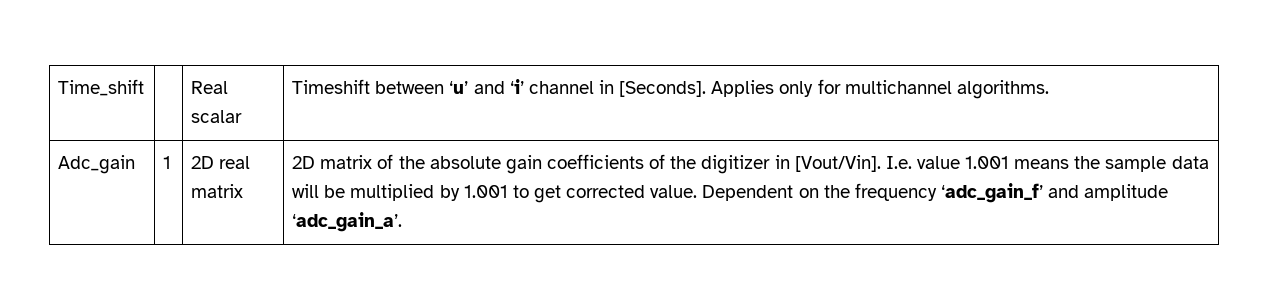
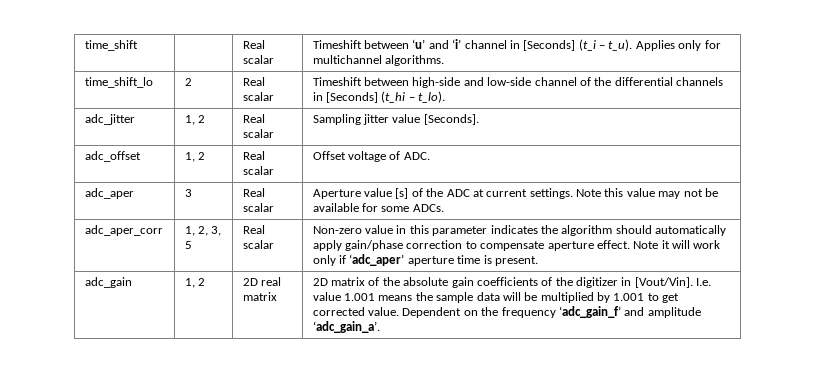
- Time_shift | | Real scalar | Timeshift between ‘u’ and ‘i’ channel in [Seconds]. Applies only for multichannel algorithms.
+ time_shift | | Real scalar | Timeshift between ‘u’ and ‘i’ channel in [Seconds] (t_i – t_u). Applies only for multichannel algorithms.
- Adc_gain | 1
+ time_shift_lo | 2 | Real scalar | Timeshift between high-side and low-side channel of the differential channels in [Seconds] (t_hi – t_lo).
+ adc_jitter | 1, 2 | Real scalar | Sampling jitter value [Seconds].
+ adc_offset | 1, 2 | Real scalar | Offset voltage of ADC.
+ adc_aper | 3 | Real scalar | Aperture value [s] of the ADC at current settings. Note this value may not be available for some ADCs.
+ adc_aper_corr | 1, 2, 3, 5 | Real scalar | Non-zero value in this parameter indicates the algorithm should automatically apply gain/phase correction to compensate aperture effect. Note it will work only if ‘adc_aper’ aperture time is present.
+ adc_gain | 1, 2

